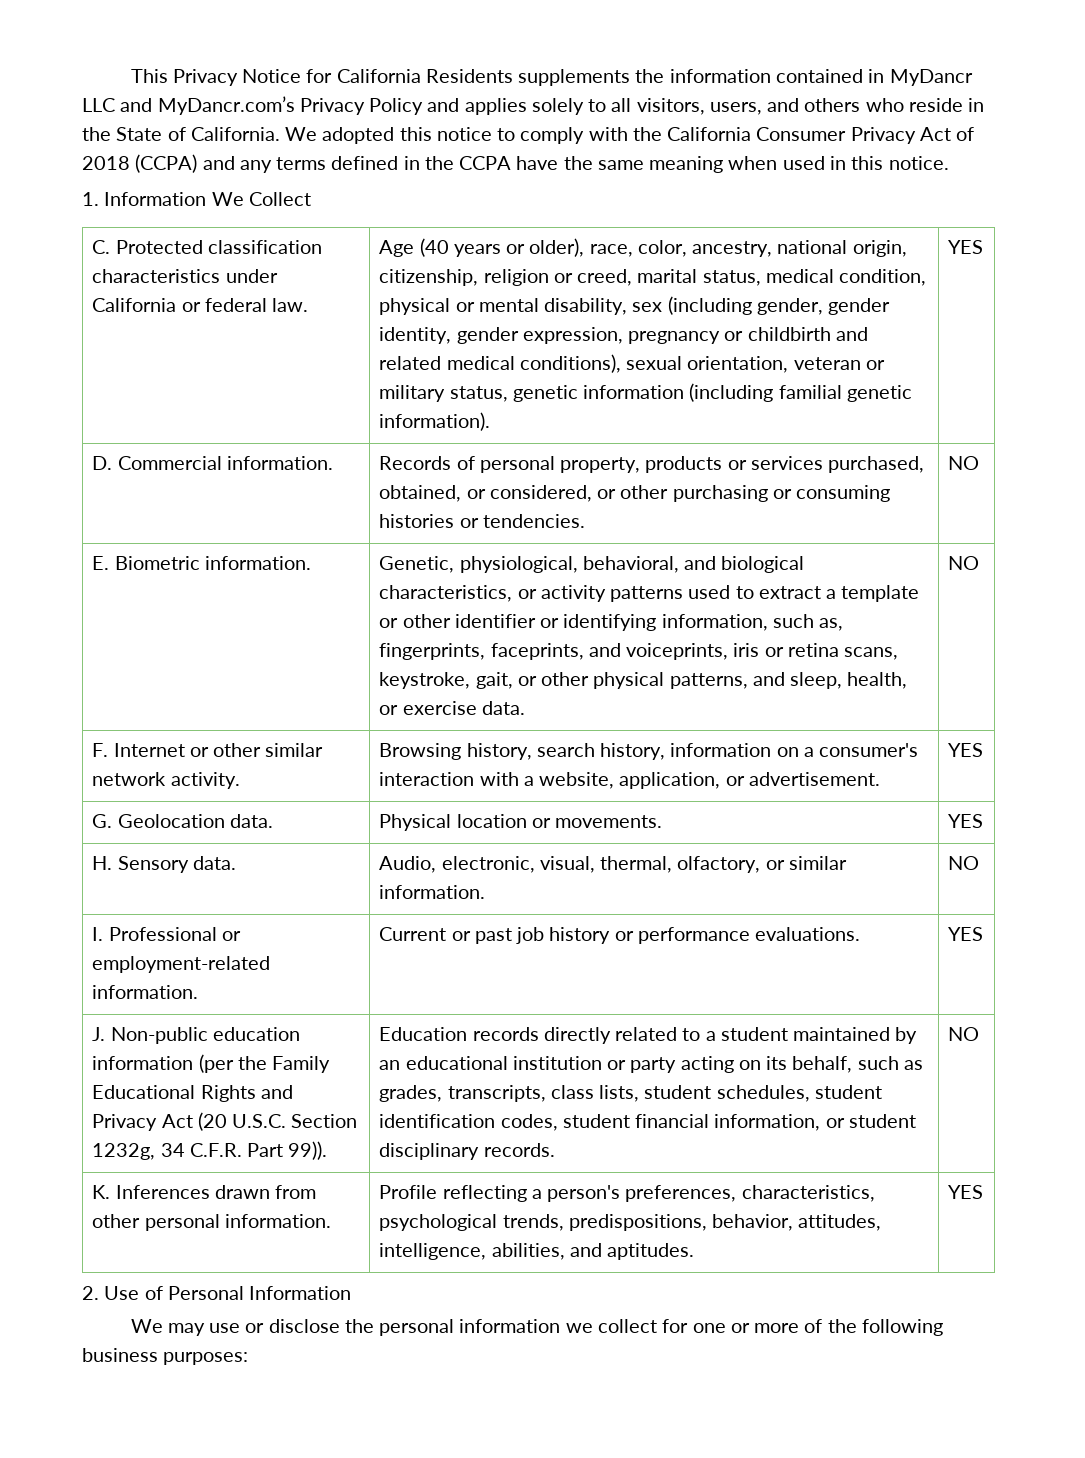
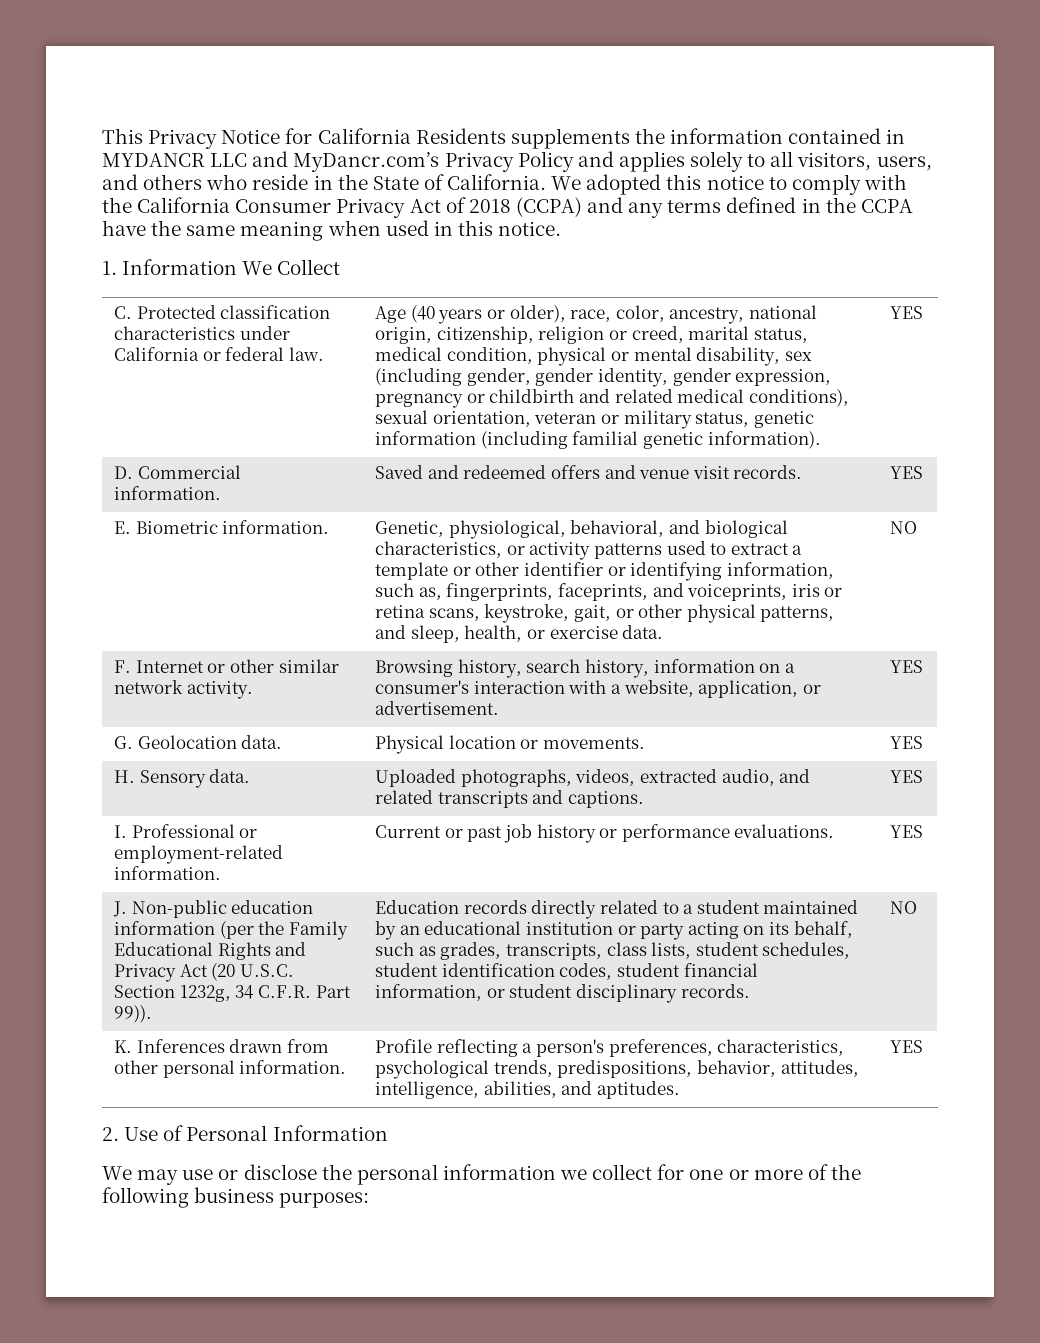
- This Privacy Notice for California Residents supplements the information contained in MyDancr LLC and MyDancr.com’s Privacy Policy and applies solely to all visitors, users, and others who reside in the State of California.
+ This Privacy Notice for California Residents supplements the information contained in MYDANCR LLC and MyDancr.com’s Privacy Policy and applies solely to all visitors, users, and others who reside in the State of California.
- D. Commercial information. | Records of personal property, products or services purchased, obtained, or considered, or other purchasing or consuming histories or tendencies. | NO
+ D. Commercial information. | Saved and redeemed offers and venue visit records. | YES
- H. Sensory data. | Audio, electronic, visual, thermal, olfactory, or similar information. | NO
+ H. Sensory data. | Uploaded photographs, videos, extracted audio, and related transcripts and captions. | YES

